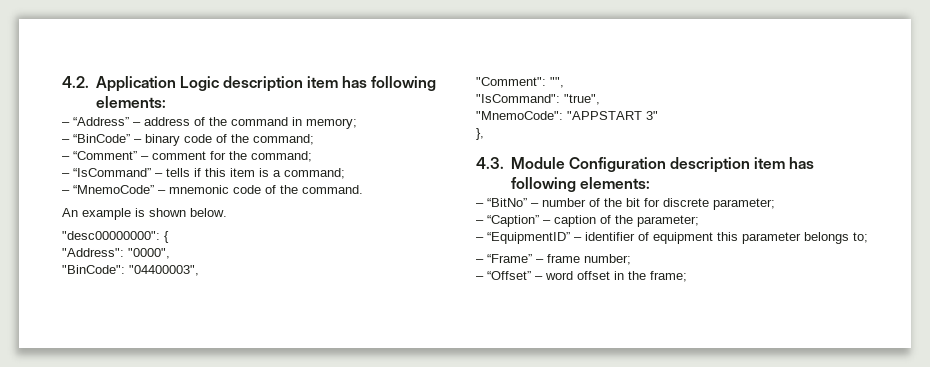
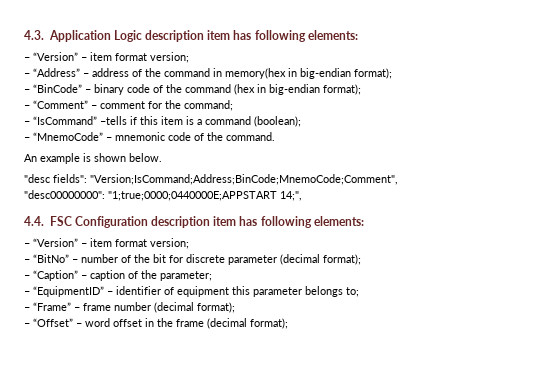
- 4.2. Application Logic description item has following elements:
+ 4.3. Application Logic description item has following elements:
+ – “Version” – item format version;
- – “Address” – address of the command in memory;
+ – “Address” – address of the command in memory(hex in big-endian format);
- – “BinCode” – binary code of the command;
+ – “BinCode” – binary code of the command (hex in big-endian format);
- – “IsCommand” – tells if this item is a command;
+ – “IsCommand” –tells if this item is a command (boolean);
- "desc00000000": {
- "Address": "0000",
- "BinCode": "04400003",
- "Comment": "",
- "IsCommand": "true",
- "MnemoCode": "APPSTART 3"
- },
- 4.3. Module Configuration description item has following elements:
+ "desc fields": "Version;IsCommand;Address;BinCode;MnemoCode;Comment",
+ "desc00000000": "1;true;0000;0440000E;APPSTART 14;",
+ 4.4. FSC Configuration description item has following elements:
+ – “Version” – item format version;
- – “BitNo” – number of the bit for discrete parameter;
+ – “BitNo” – number of the bit for discrete parameter (decimal format);
- – “Frame” – frame number;
+ – “Frame” – frame number (decimal format);
- – “Offset” – word offset in the frame;
+ – “Offset” – word offset in the frame (decimal format);

